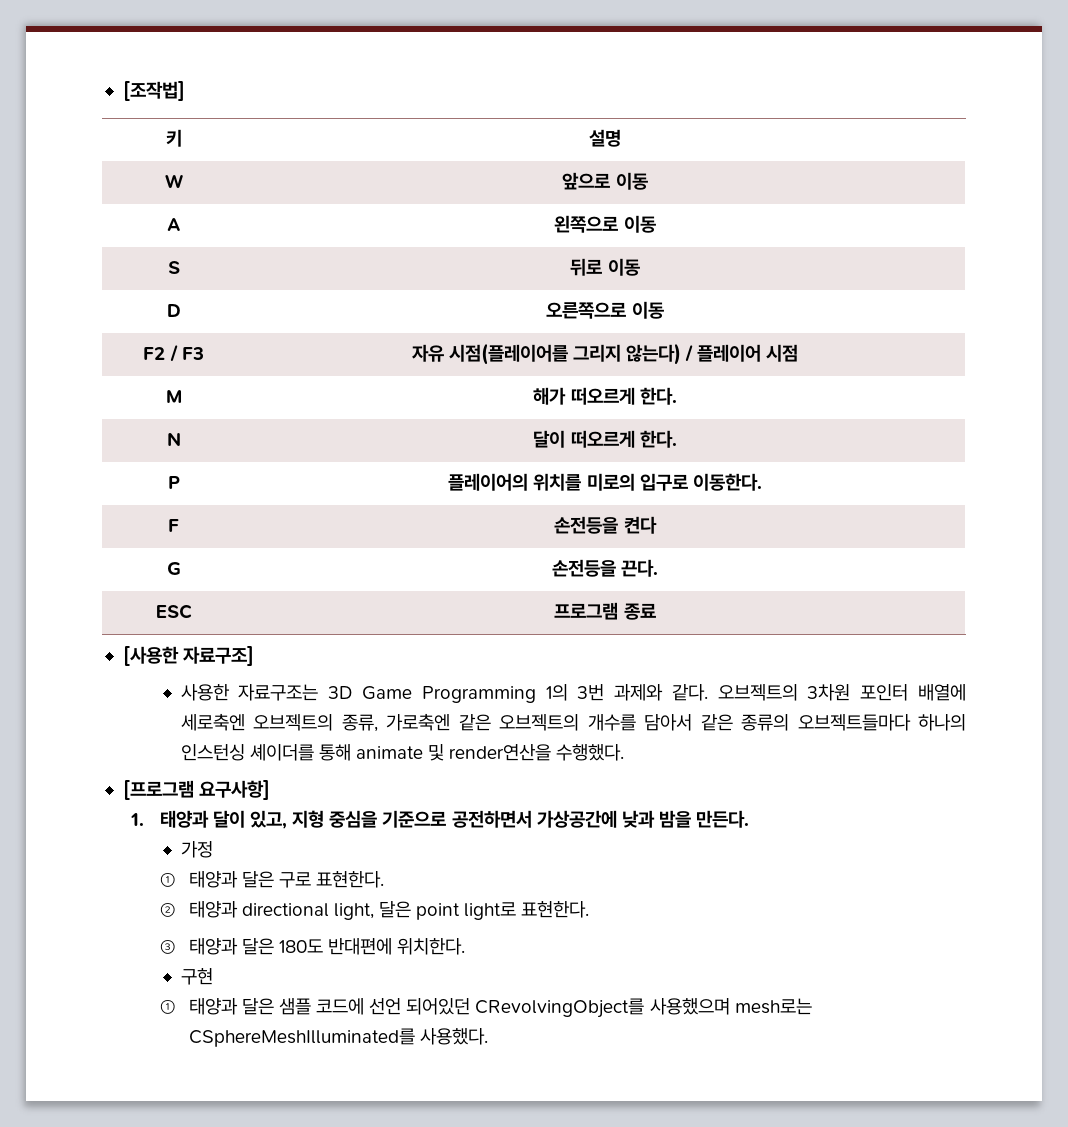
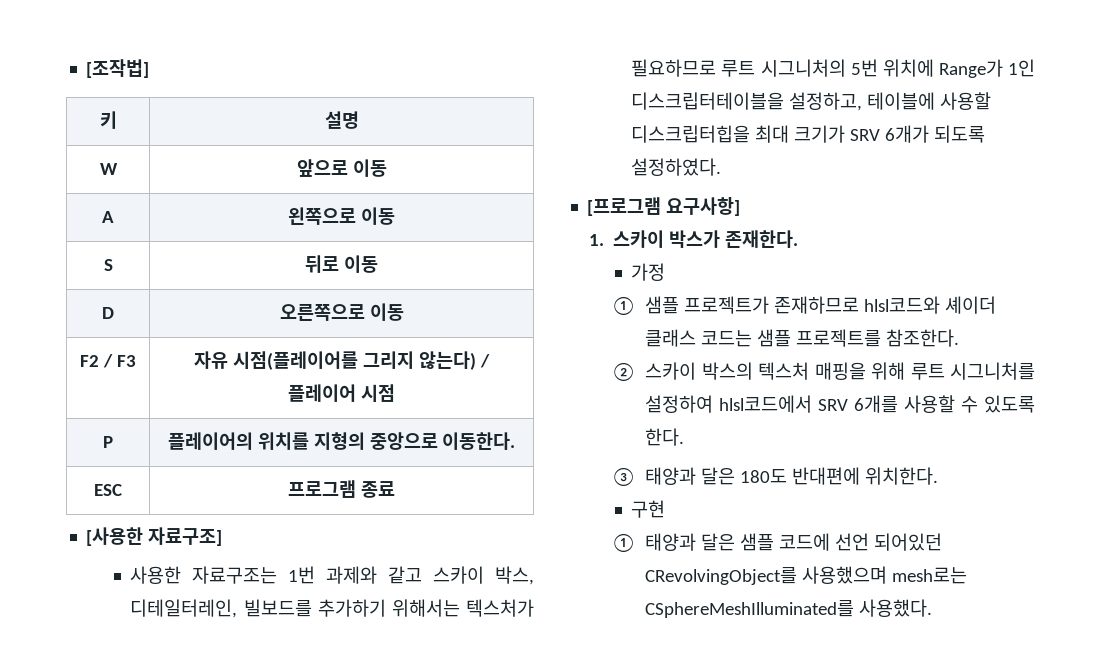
- M | 해가 떠오르게 한다.
- N | 달이 떠오르게 한다.
- P | 플레이어의 위치를 미로의 입구로 이동한다.
+ P | 플레이어의 위치를 지형의 중앙으로 이동한다.
- F | 손전등을 켠다
- G | 손전등을 끈다.
- 사용한 자료구조는 3D Game Programming 1의 3번 과제와 같다. 오브젝트의 3차원 포인터 배열에 세로축엔 오브젝트의 종류, 가로축엔 같은 오브젝트의 개수를 담아서 같은 종류의 오브젝트들마다 하나의 인스턴싱 셰이더를 통해 animate 및 render연산을 수행했다.
+ 사용한 자료구조는 1번 과제와 같고 스카이 박스, 디테일터레인, 빌보드를 추가하기 위해서는 텍스처가 필요하므로 루트 시그니처의 5번 위치에 Range가 1인 디스크립터테이블을 설정하고, 테이블에 사용할 디스크립터힙을 최대 크기가 SRV 6개가 되도록 설정하였다.
  [프로그램 요구사항]
- 1. 태양과 달이 있고, 지형 중심을 기준으로 공전하면서 가상공간에 낮과 밤을 만든다.
+ 1. 스카이 박스가 존재한다.
  가정
- ① 태양과 달은 구로 표현한다.
- ② 태양과 directional light, 달은 point light로 표현한다.
+ ① 샘플 프로젝트가 존재하므로 hlsl코드와 셰이더 클래스 코드는 샘플 프로젝트를 참조한다.
+ ② 스카이 박스의 텍스처 매핑을 위해 루트 시그니처를 설정하여 hlsl코드에서 SRV 6개를 사용할 수 있도록 한다.

